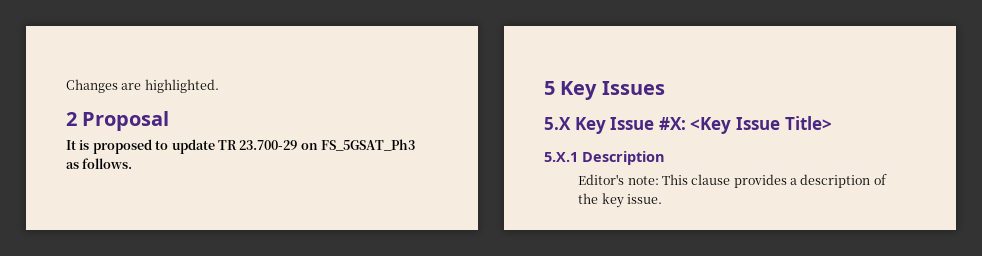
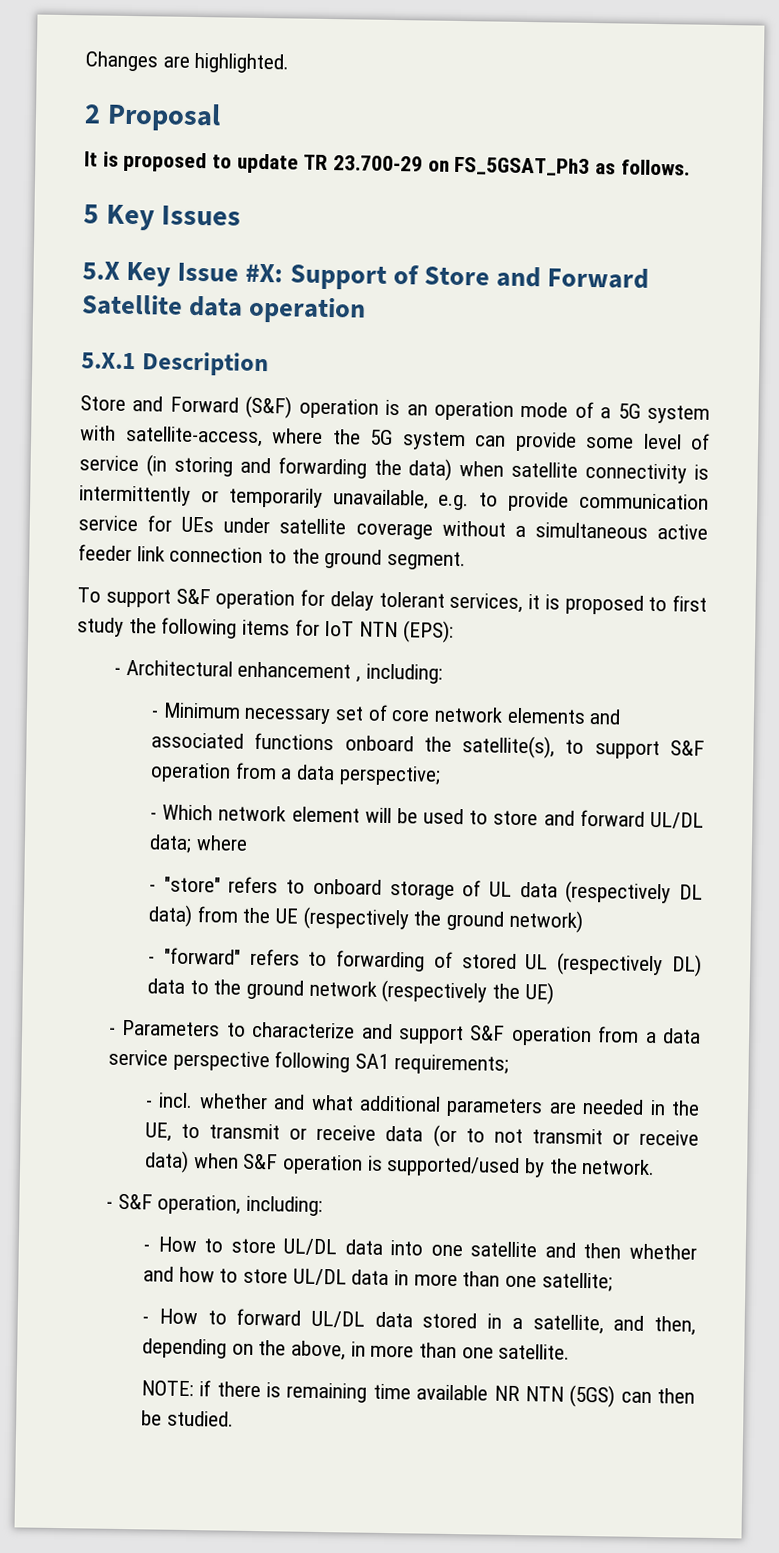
- 5.X Key Issue #X: <Key Issue Title>
+ 5.X Key Issue #X: Support of Store and Forward Satellite data operation
  5.X.1 Description
- Editor's note: This clause provides a description of the key issue.
+ Store and Forward (S&F) operation is an operation mode of a 5G system with satellite-access, where the 5G system can provide some level of service (in storing and forwarding the data) when satellite connectivity is intermittently or temporarily unavailable, e.g. to provide communication service for UEs under satellite coverage without a simultaneous active feeder link connection to the ground segment.
+ To support S&F operation for delay tolerant services, it is proposed to first study the following items for IoT NTN (EPS):
+ - Architectural enhancement , including:
+ - Minimum necessary set of core network elements and associated functions onboard the satellite(s), to support S&F operation from a data perspective;
+ - Which network element will be used to store and forward UL/DL data; where
+ - "store" refers to onboard storage of UL data (respectively DL data) from the UE (respectively the ground network)
+ - "forward" refers to forwarding of stored UL (respectively DL) data to the ground network (respectively the UE)
+ - Parameters to characterize and support S&F operation from a data service perspective following SA1 requirements;
+ - incl. whether and what additional parameters are needed in the UE, to transmit or receive data (or to not transmit or receive data) when S&F operation is supported/used by the network.
+ - S&F operation, including:
+ - How to store UL/DL data into one satellite and then whether and how to store UL/DL data in more than one satellite;
+ - How to forward UL/DL data stored in a satellite, and then, depending on the above, in more than one satellite.
+ NOTE: if there is remaining time available NR NTN (5GS) can then be studied.

